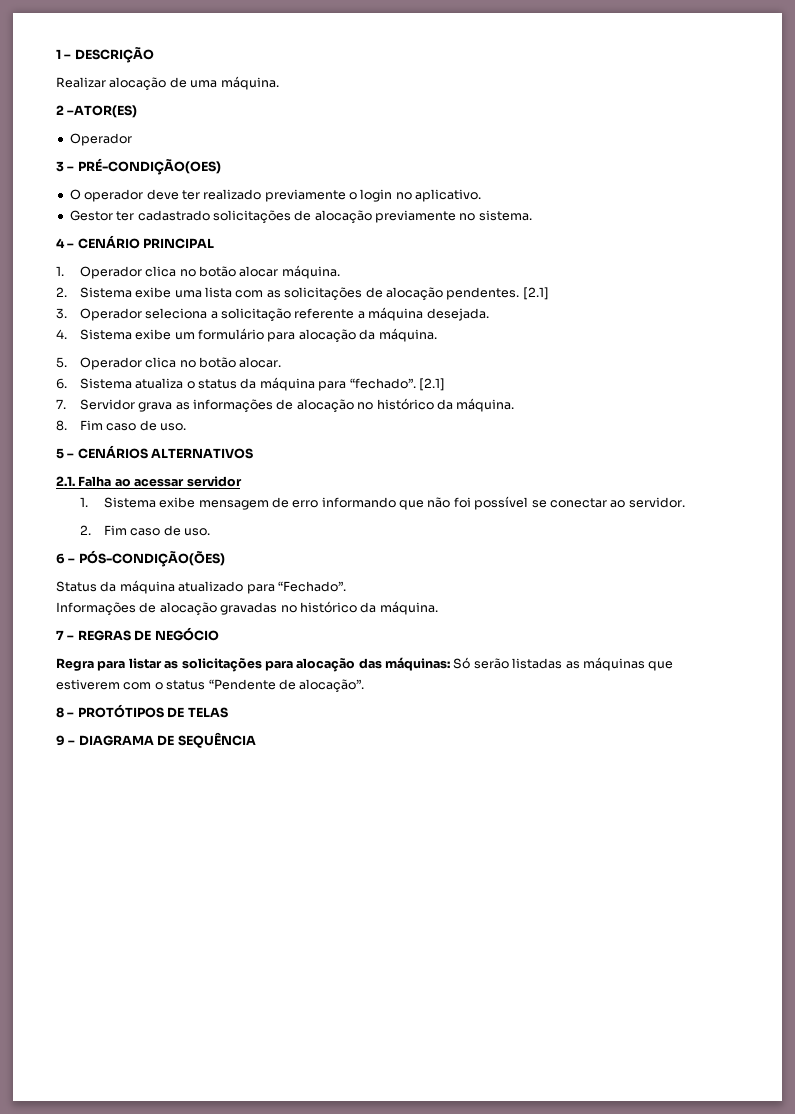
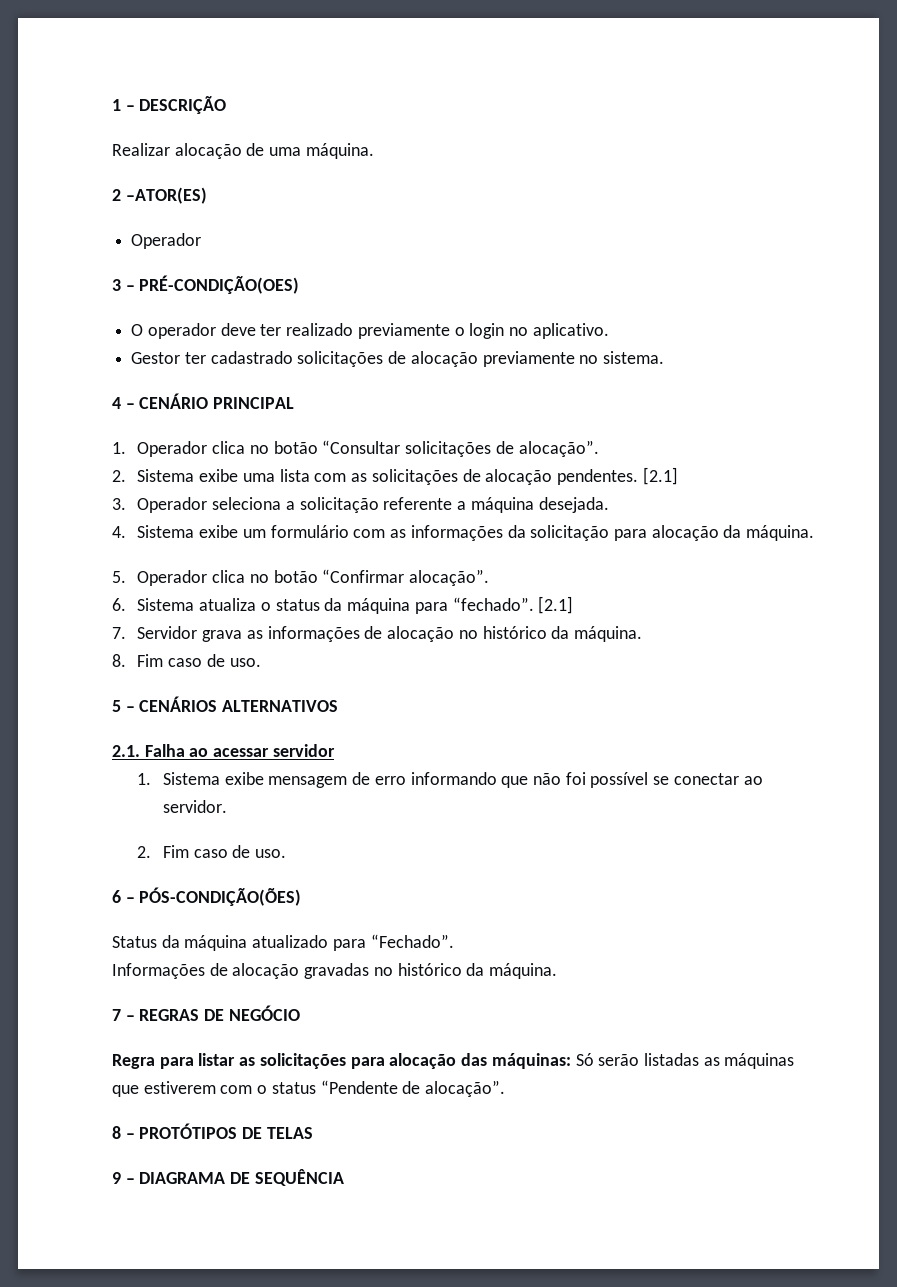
- 1. Operador clica no botão alocar máquina.
+ 1. Operador clica no botão “Consultar solicitações de alocação”.
- 4. Sistema exibe um formulário para alocação da máquina.
+ 4. Sistema exibe um formulário com as informações da solicitação para alocação da máquina.
- 5. Operador clica no botão alocar.
+ 5. Operador clica no botão “Confirmar alocação”.

